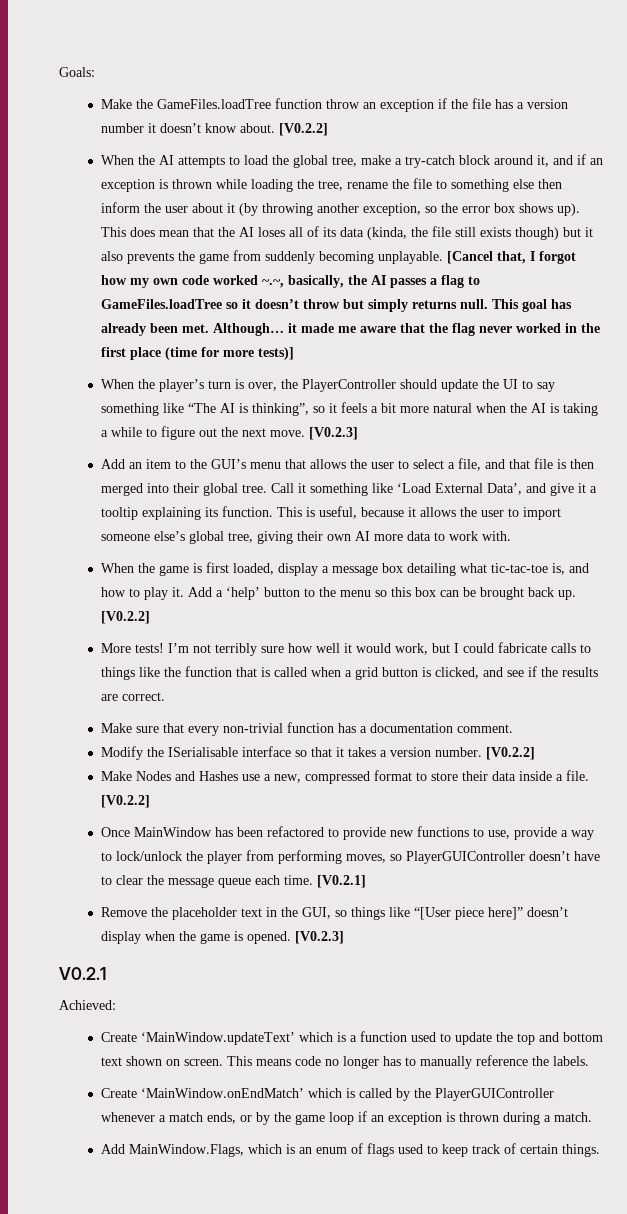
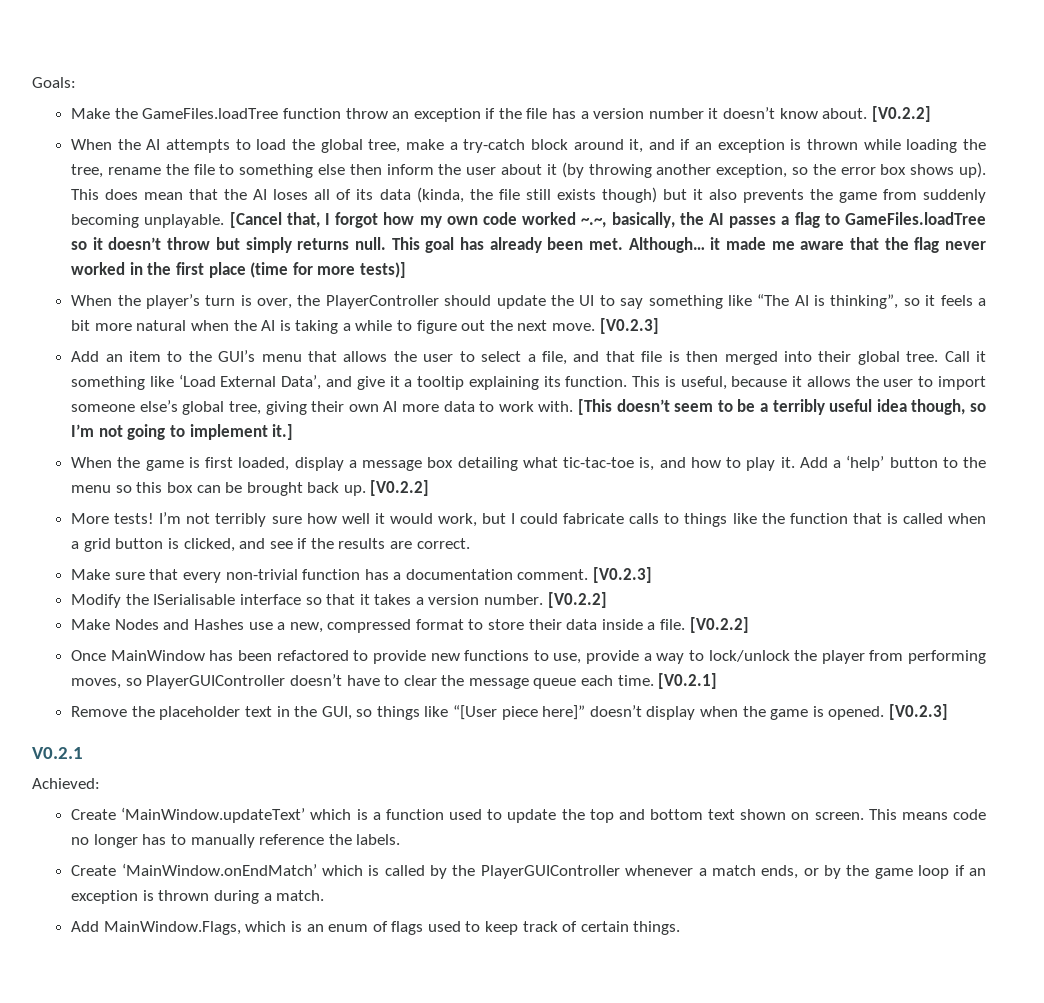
+ [This doesn’t seem to be a terribly useful idea though, so I’m not going to implement it.]
- Make sure that every non-trivial function has a documentation comment.
+ Make sure that every non-trivial function has a documentation comment. [V0.2.3]

